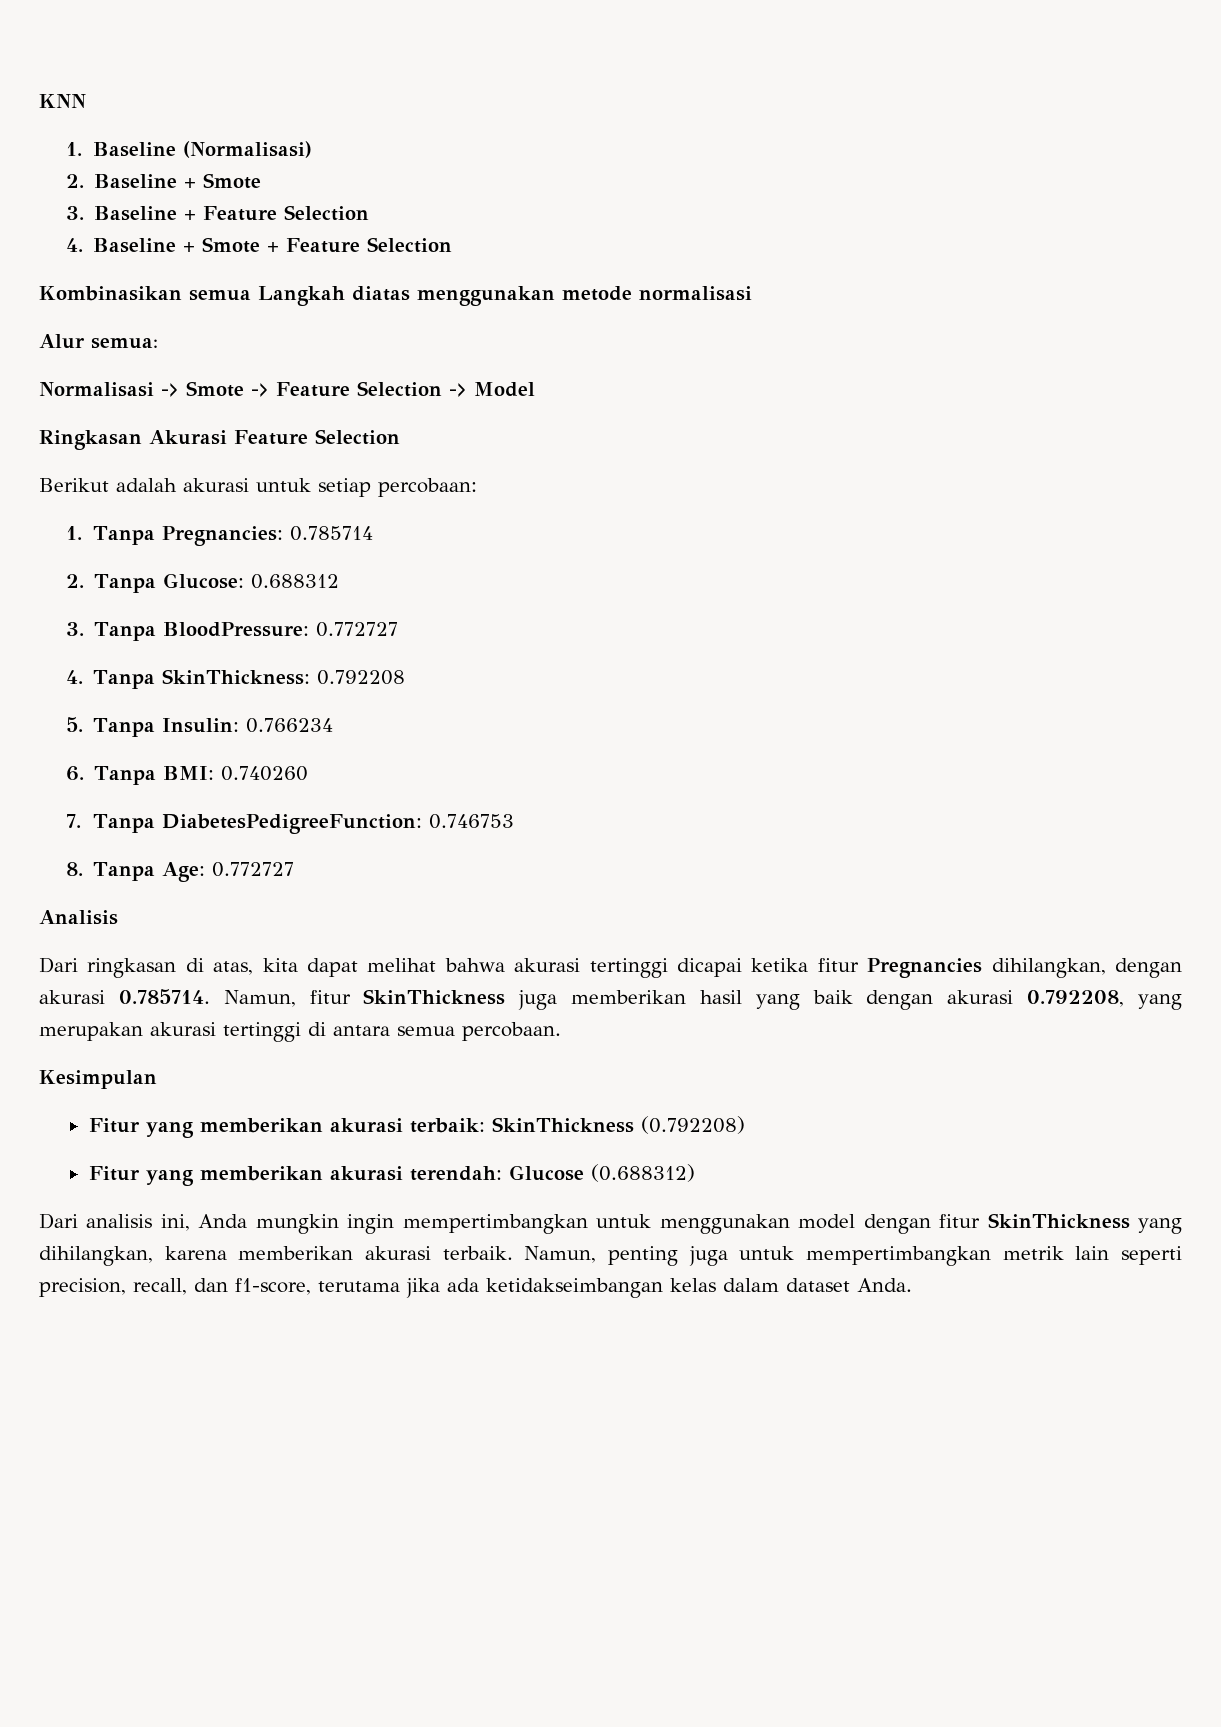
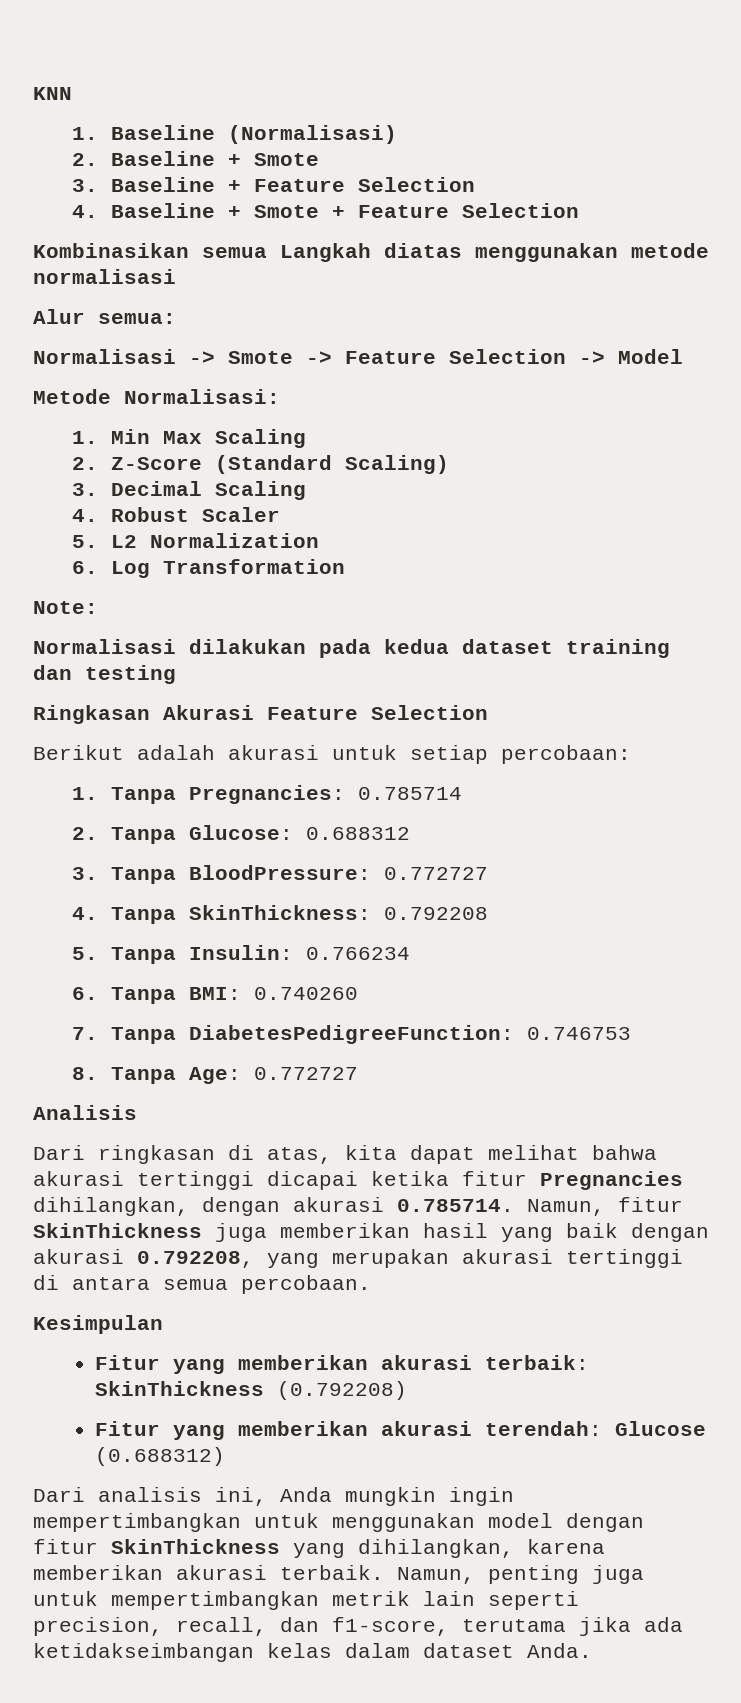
+ Metode Normalisasi:
+ 1. Min Max Scaling
+ 2. Z-Score (Standard Scaling)
+ 3. Decimal Scaling
+ 4. Robust Scaler
+ 5. L2 Normalization
+ 6. Log Transformation
+ Note:
+ Normalisasi dilakukan pada kedua dataset training dan testing

